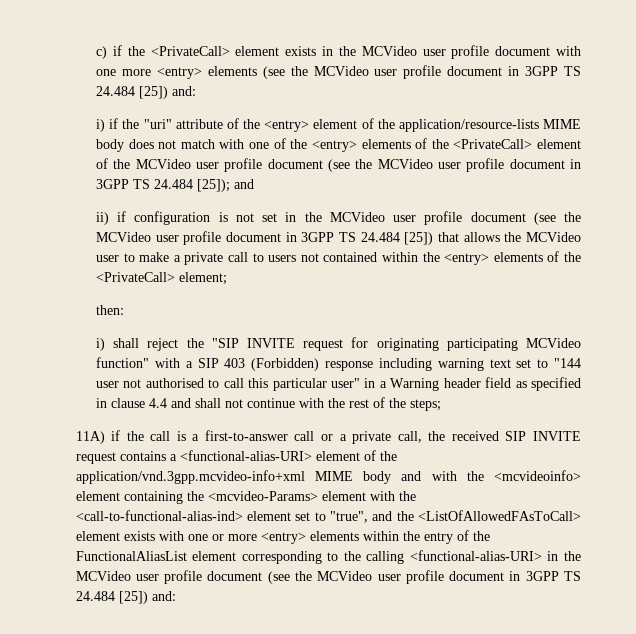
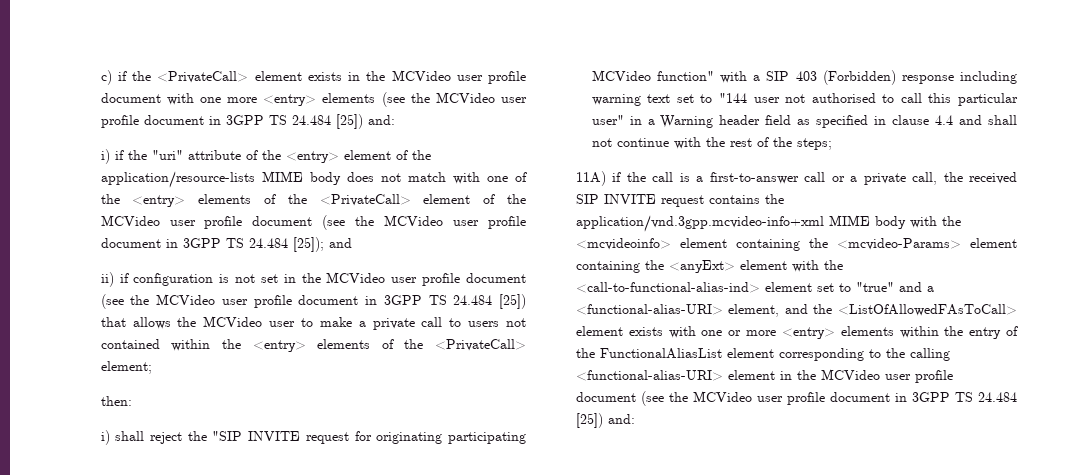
- 11A) if the call is a first-to-answer call or a private call, the received SIP INVITE request contains a <functional-alias-URI> element of the application/vnd.3gpp.mcvideo-info+xml MIME body and with the <mcvideoinfo> element containing the <mcvideo-Params> element with the <call-to-functional-alias-ind> element set to "true", and the <ListOfAllowedFAsToCall> element exists with one or more <entry> elements within the entry of the FunctionalAliasList element corresponding to the calling <functional-alias-URI> in the MCVideo user profile document (see the MCVideo user profile document in 3GPP TS 24.484 [25]) and:
+ 11A) if the call is a first-to-answer call or a private call, the received SIP INVITE request contains the application/vnd.3gpp.mcvideo-info+xml MIME body with the <mcvideoinfo> element containing the <mcvideo-Params> element containing the <anyExt> element with the <call-to-functional-alias-ind> element set to "true" and a <functional-alias-URI> element, and the <ListOfAllowedFAsToCall> element exists with one or more <entry> elements within the entry of the FunctionalAliasList element corresponding to the calling <functional-alias-URI> element in the MCVideo user profile document (see the MCVideo user profile document in 3GPP TS 24.484 [25]) and:

